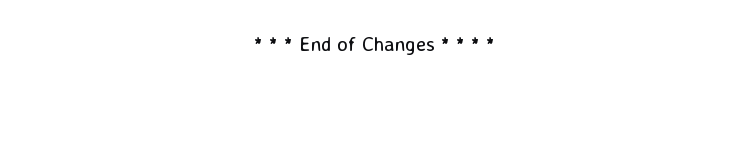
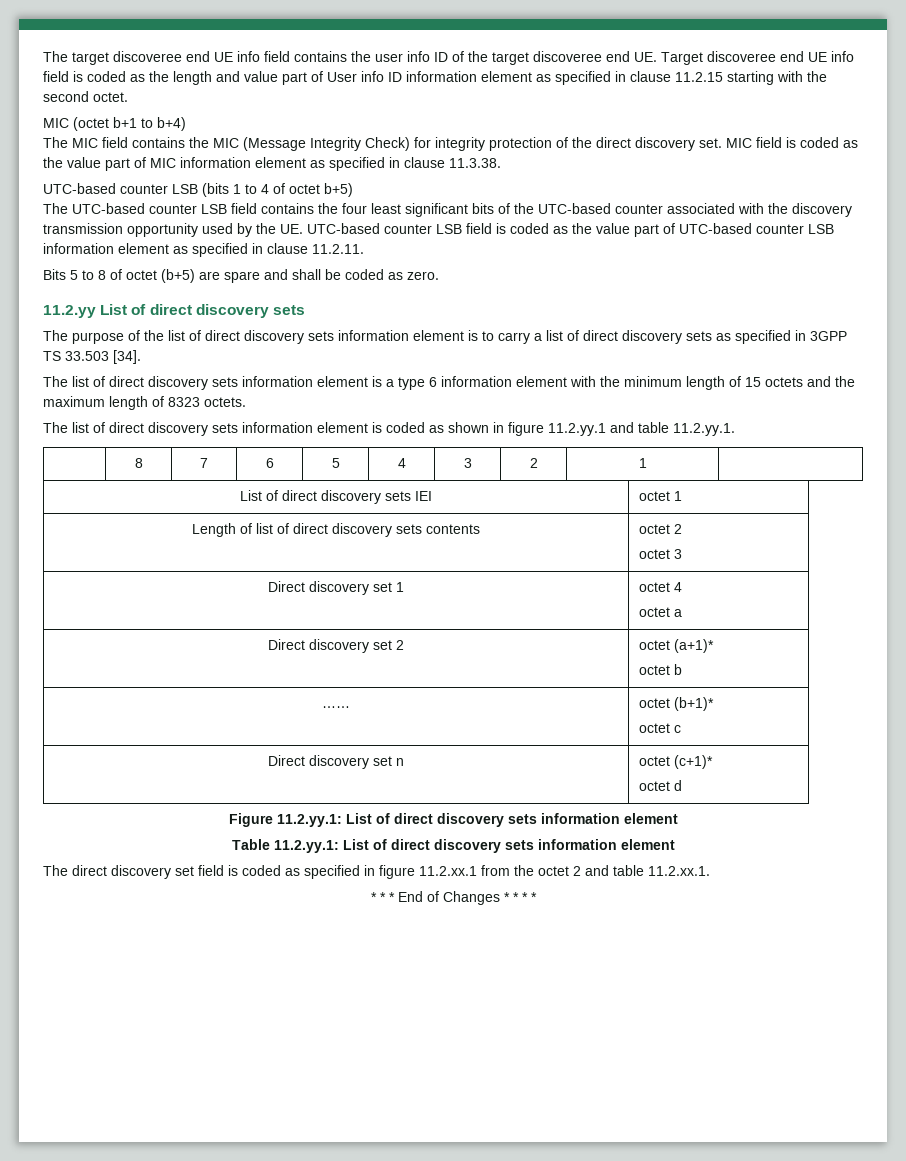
+ The target discoveree end UE info field contains the user info ID of the target discoveree end UE. Target discoveree end UE info field is coded as the length and value part of User info ID information element as specified in clause 11.2.15 starting with the second octet.
+ MIC (octet b+1 to b+4)
+ The MIC field contains the MIC (Message Integrity Check) for integrity protection of the direct discovery set. MIC field is coded as the value part of MIC information element as specified in clause 11.3.38.
+ UTC-based counter LSB (bits 1 to 4 of octet b+5)
+ The UTC-based counter LSB field contains the four least significant bits of the UTC-based counter associated with the discovery transmission opportunity used by the UE. UTC-based counter LSB field is coded as the value part of UTC-based counter LSB information element as specified in clause 11.2.11.
+ Bits 5 to 8 of octet (b+5) are spare and shall be coded as zero.
+ 11.2.yy List of direct discovery sets
+ The purpose of the list of direct discovery sets information element is to carry a list of direct discovery sets as specified in 3GPP TS 33.503 [34].
+ The list of direct discovery sets information element is a type 6 information element with the minimum length of 15 octets and the maximum length of 8323 octets.
+ The list of direct discovery sets information element is coded as shown in figure 11.2.yy.1 and table 11.2.yy.1.
+ | 8 | 7 | 6 | 5 | 4 | 3 | 2 | 1 |
+ List of direct discovery sets IEI | octet 1
+ Length of list of direct discovery sets contents | octet 2
+ octet 3
+ Direct discovery set 1 | octet 4
+ octet a
+ Direct discovery set 2 | octet (a+1)*
+ octet b
+ …… | octet (b+1)*
+ octet c
+ Direct discovery set n | octet (c+1)*
+ octet d
+ Figure 11.2.yy.1: List of direct discovery sets information element
+ Table 11.2.yy.1: List of direct discovery sets information element
+ The direct discovery set field is coded as specified in figure 11.2.xx.1 from the octet 2 and table 11.2.xx.1.

